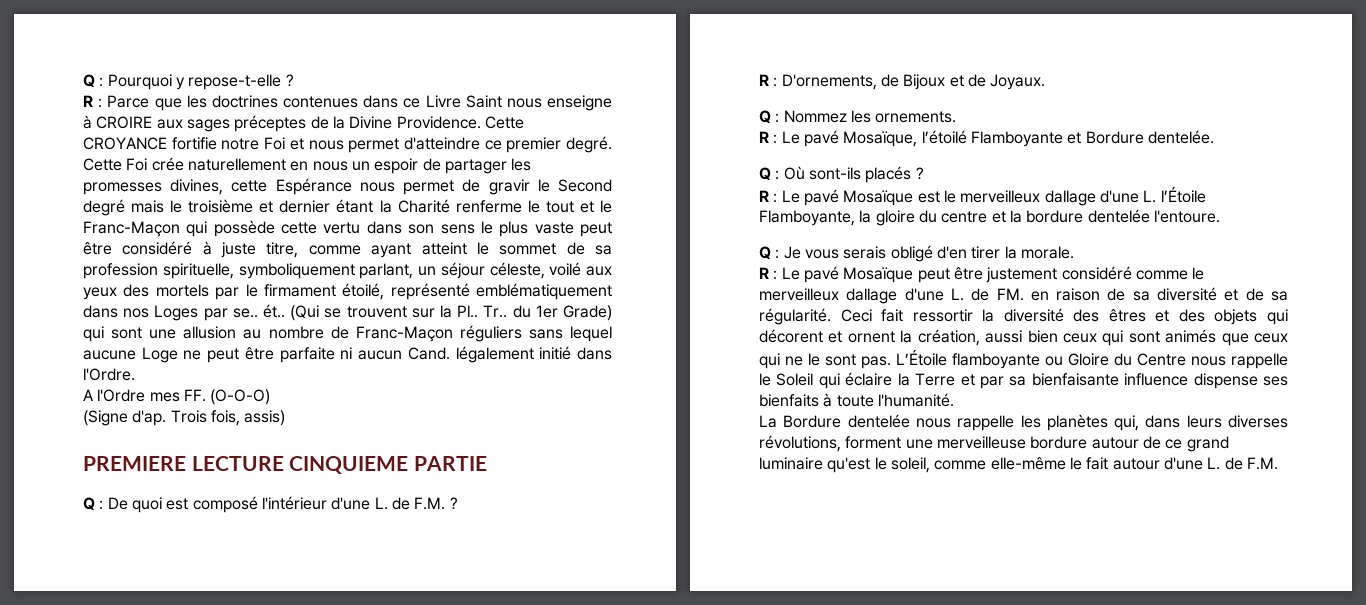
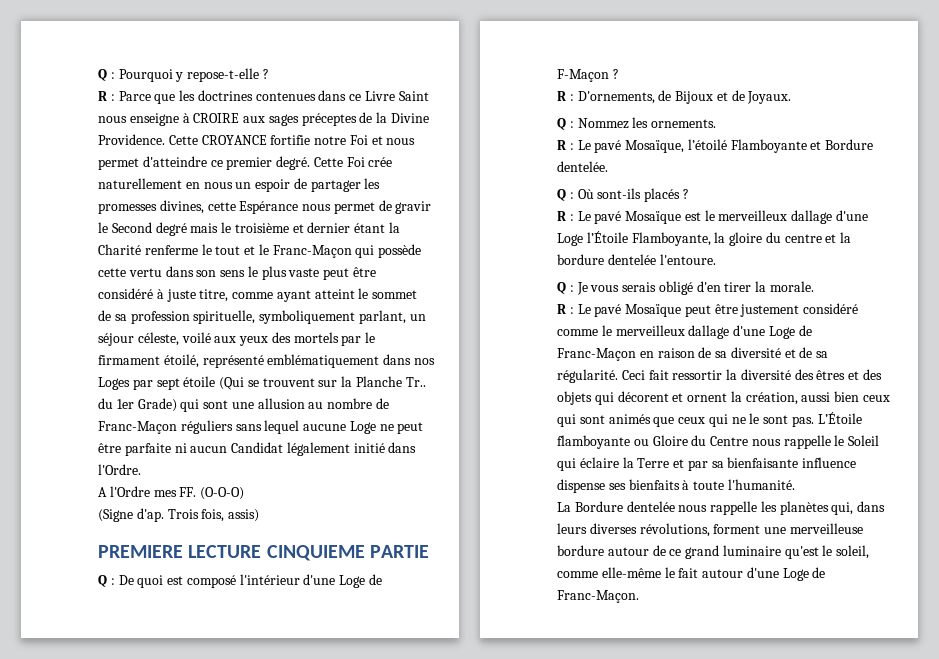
- Cette Foi crée naturellement en nous un espoir de partager les promesses divines, cette Espérance nous permet de gravir le Second degré mais le troisième et dernier étant la Charité renferme le tout et le Franc-Maçon qui possède cette vertu dans son sens le plus vaste peut être considéré à juste titre, comme ayant atteint le sommet de sa profession spirituelle, symboliquement parlant, un séjour céleste, voilé aux yeux des mortels par le firmament étoilé, représenté emblématiquement dans nos Loges par se.. ét.. (Qui se trouvent sur la Pl.. Tr.. du 1er Grade) qui sont une allusion au nombre de Franc-Maçon réguliers sans lequel aucune Loge ne peut être parfaite ni aucun Cand. légalement initié dans l'Ordre.
+ Cette Foi crée naturellement en nous un espoir de partager les promesses divines, cette Espérance nous permet de gravir le Second degré mais le troisième et dernier étant la Charité renferme le tout et le Franc-Maçon qui possède cette vertu dans son sens le plus vaste peut être considéré à juste titre, comme ayant atteint le sommet de sa profession spirituelle, symboliquement parlant, un séjour céleste, voilé aux yeux des mortels par le firmament étoilé, représenté emblématiquement dans nos Loges par sept étoile (Qui se trouvent sur la Planche Tr.. du 1er Grade) qui sont une allusion au nombre de Franc-Maçon réguliers sans lequel aucune Loge ne peut être parfaite ni aucun Candidat légalement initié dans l'Ordre.
- Q : De quoi est composé l'intérieur d'une L. de F.M. ?
+ Q : De quoi est composé l'intérieur d'une Loge de F-Maçon ?
- R : Le pavé Mosaïque est le merveilleux dallage d'une L. l’Étoile Flamboyante, la gloire du centre et la bordure dentelée l'entoure.
+ R : Le pavé Mosaïque est le merveilleux dallage d'une Loge l’Étoile Flamboyante, la gloire du centre et la bordure dentelée l'entoure.
- R : Le pavé Mosaïque peut être justement considéré comme le merveilleux dallage d'une L. de FM. en raison de sa diversité et de sa régularité.
+ R : Le pavé Mosaïque peut être justement considéré comme le merveilleux dallage d'une Loge de Franc-Maçon en raison de sa diversité et de sa régularité.
- La Bordure dentelée nous rappelle les planètes qui, dans leurs diverses révolutions, forment une merveilleuse bordure autour de ce grand luminaire qu'est le soleil, comme elle-même le fait autour d'une L. de F.M.
+ La Bordure dentelée nous rappelle les planètes qui, dans leurs diverses révolutions, forment une merveilleuse bordure autour de ce grand luminaire qu'est le soleil, comme elle-même le fait autour d'une Loge de Franc-Maçon.

